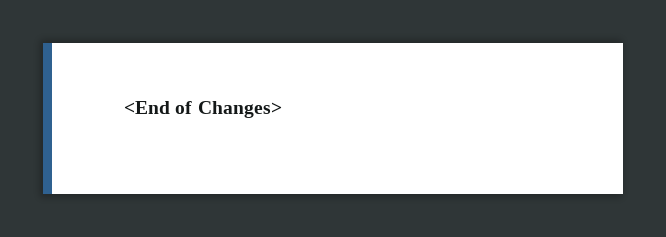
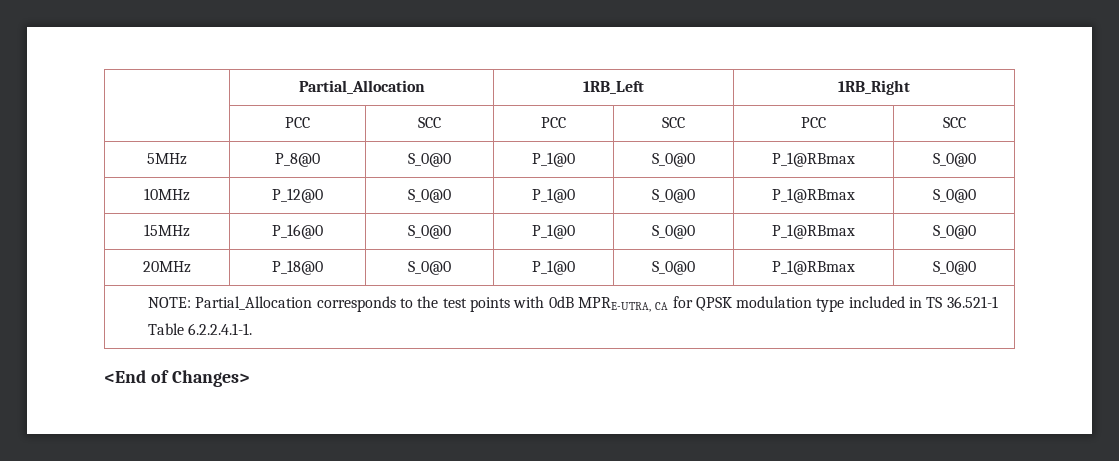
+ | Partial_Allocation | 1RB_Left | 1RB_Right
+ | PCC | SCC | PCC | SCC | PCC | SCC
+ 5MHz | P_8@0 | S_0@0 | P_1@0 | S_0@0 | P_1@RBmax | S_0@0
+ 10MHz | P_12@0 | S_0@0 | P_1@0 | S_0@0 | P_1@RBmax | S_0@0
+ 15MHz | P_16@0 | S_0@0 | P_1@0 | S_0@0 | P_1@RBmax | S_0@0
+ 20MHz | P_18@0 | S_0@0 | P_1@0 | S_0@0 | P_1@RBmax | S_0@0
+ NOTE: Partial_Allocation corresponds to the test points with 0dB MPRE-UTRA, CA for QPSK modulation type included in TS 36.521-1 Table 6.2.2.4.1-1.

